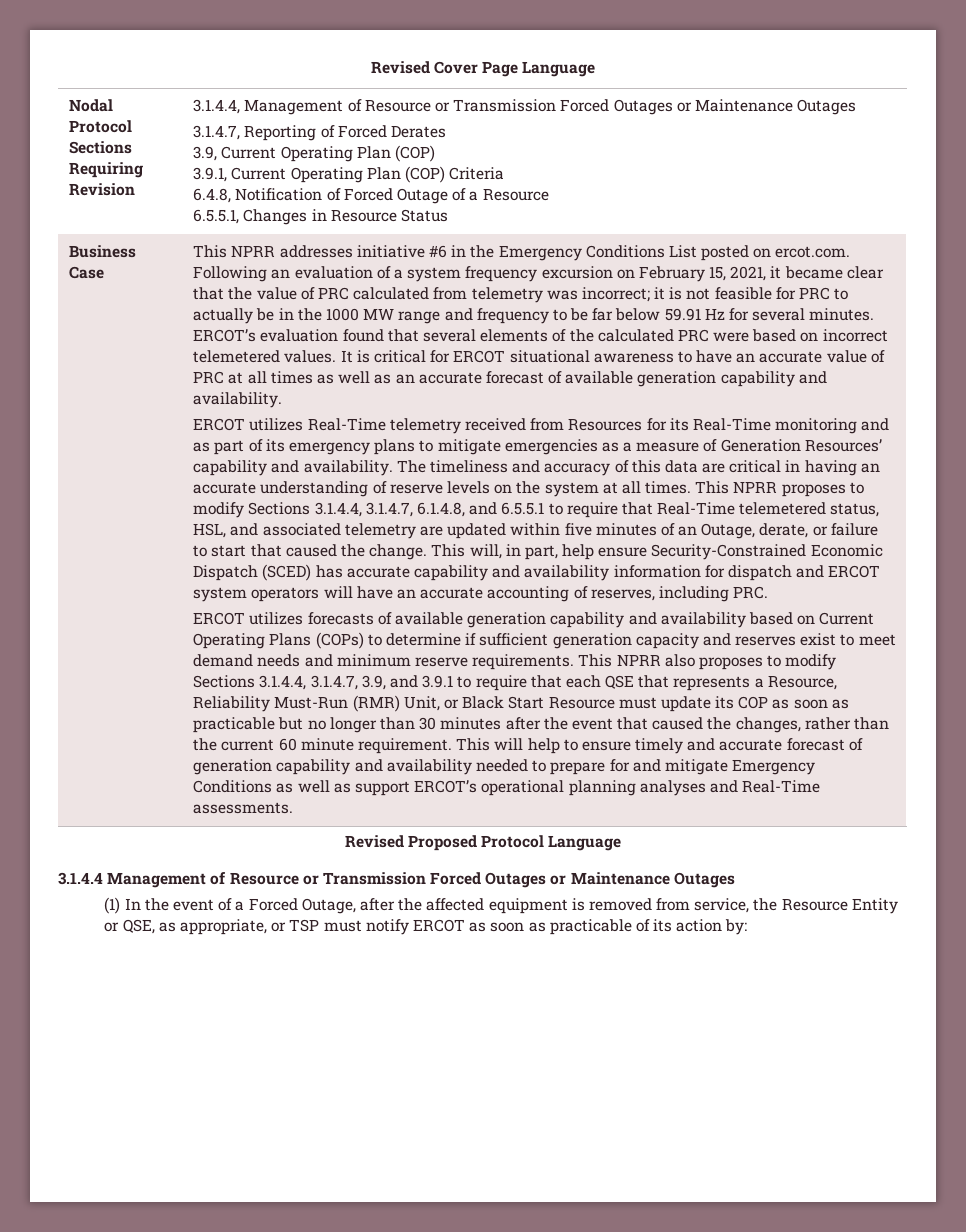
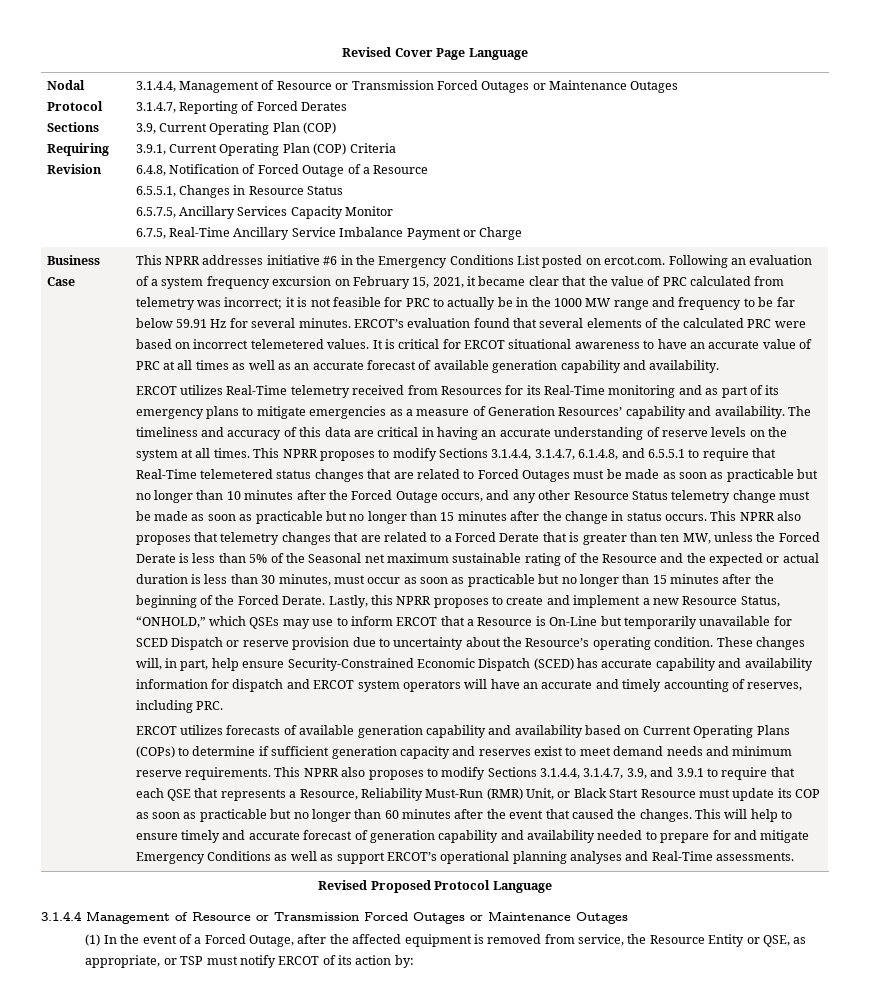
+ 6.5.7.5, Ancillary Services Capacity Monitor
+ 6.7.5, Real-Time Ancillary Service Imbalance Payment or Charge
- This NPRR proposes to modify Sections 3.1.4.4, 3.1.4.7, 6.1.4.8, and 6.5.5.1 to require that Real-Time telemetered status, HSL, and associated telemetry are updated within five minutes of an Outage, derate, or failure to start that caused the change. This will, in part, help ensure Security-Constrained Economic Dispatch (SCED) has accurate capability and availability information for dispatch and ERCOT system operators will have an accurate accounting of reserves, including PRC.
+ This NPRR proposes to modify Sections 3.1.4.4, 3.1.4.7, 6.1.4.8, and 6.5.5.1 to require that Real-Time telemetered status changes that are related to Forced Outages must be made as soon as practicable but no longer than 10 minutes after the Forced Outage occurs, and any other Resource Status telemetry change must be made as soon as practicable but no longer than 15 minutes after the change in status occurs. This NPRR also proposes that telemetry changes that are related to a Forced Derate that is greater than ten MW, unless the Forced Derate is less than 5% of the Seasonal net maximum sustainable rating of the Resource and the expected or actual duration is less than 30 minutes, must occur as soon as practicable but no longer than 15 minutes after the beginning of the Forced Derate. Lastly, this NPRR proposes to create and implement a new Resource Status, “ONHOLD,” which QSEs may use to inform ERCOT that a Resource is On-Line but temporarily unavailable for SCED Dispatch or reserve provision due to uncertainty about the Resource’s operating condition. These changes will, in part, help ensure Security-Constrained Economic Dispatch (SCED) has accurate capability and availability information for dispatch and ERCOT system operators will have an accurate and timely accounting of reserves, including PRC.
- This NPRR also proposes to modify Sections 3.1.4.4, 3.1.4.7, 3.9, and 3.9.1 to require that each QSE that represents a Resource, Reliability Must-Run (RMR) Unit, or Black Start Resource must update its COP as soon as practicable but no longer than 30 minutes after the event that caused the changes, rather than the current 60 minute requirement.
+ This NPRR also proposes to modify Sections 3.1.4.4, 3.1.4.7, 3.9, and 3.9.1 to require that each QSE that represents a Resource, Reliability Must-Run (RMR) Unit, or Black Start Resource must update its COP as soon as practicable but no longer than 60 minutes after the event that caused the changes.
- (1) In the event of a Forced Outage, after the affected equipment is removed from service, the Resource Entity or QSE, as appropriate, or TSP must notify ERCOT as soon as practicable of its action by:
+ (1) In the event of a Forced Outage, after the affected equipment is removed from service, the Resource Entity or QSE, as appropriate, or TSP must notify ERCOT of its action by:

